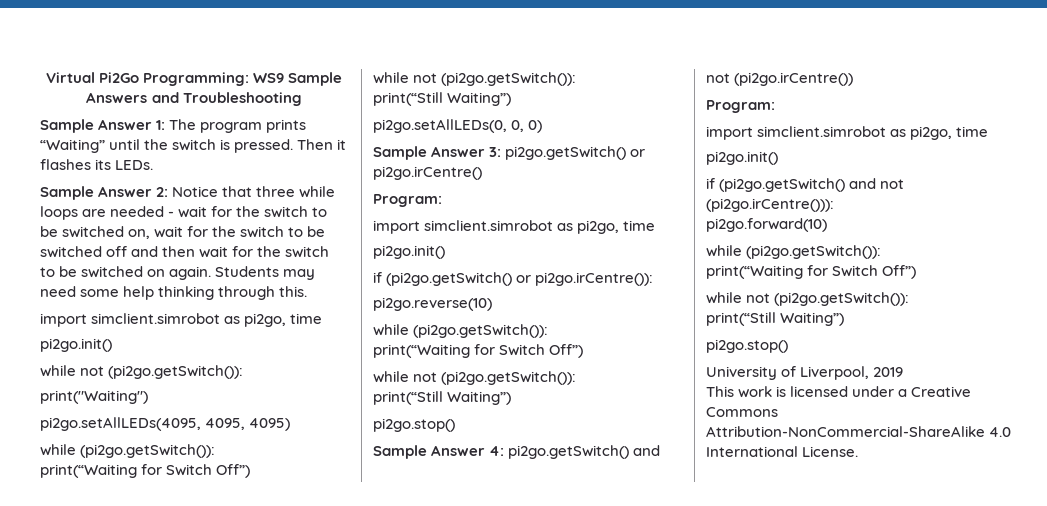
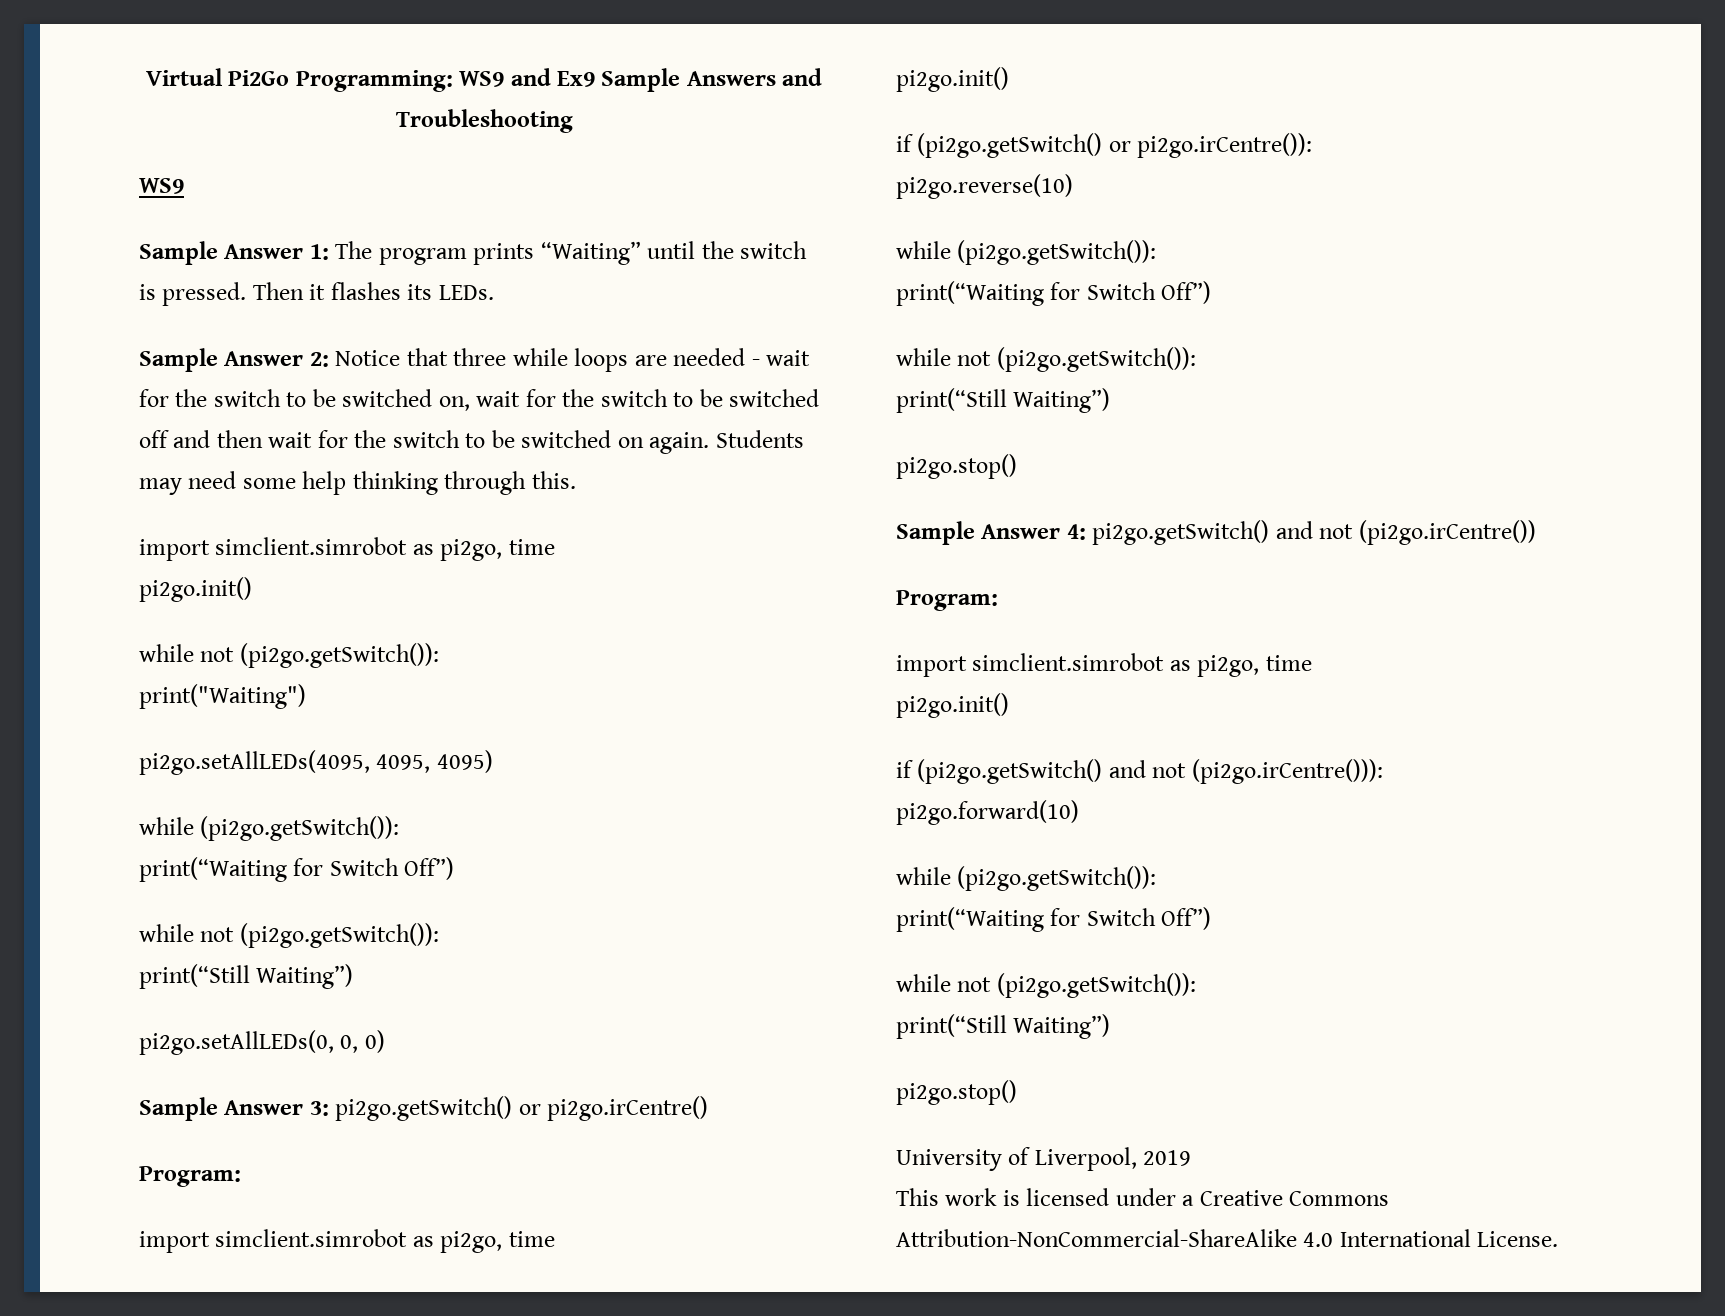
- Virtual Pi2Go Programming: WS9 Sample Answers and Troubleshooting
+ Virtual Pi2Go Programming: WS9 and Ex9 Sample Answers and Troubleshooting
+ WS9

